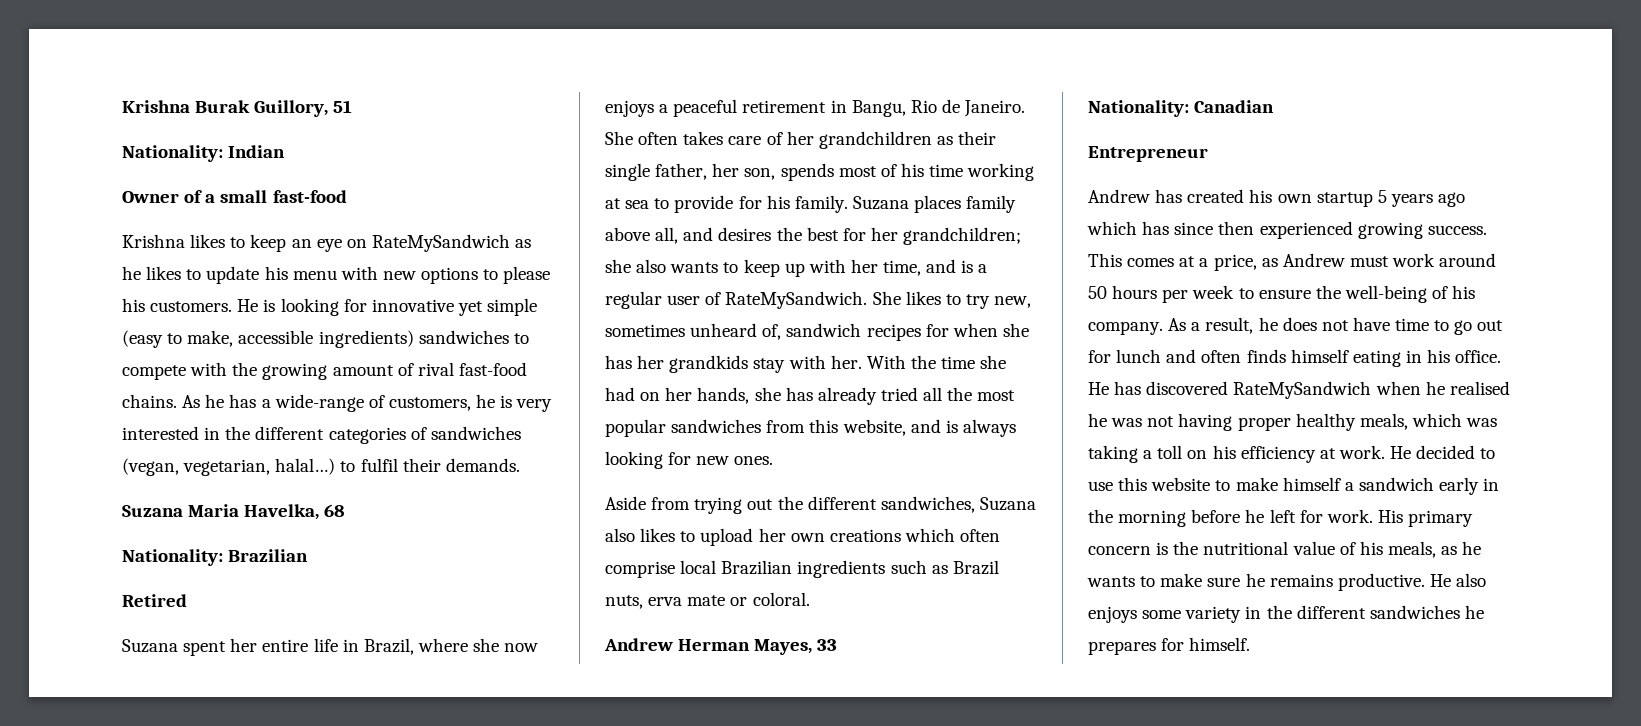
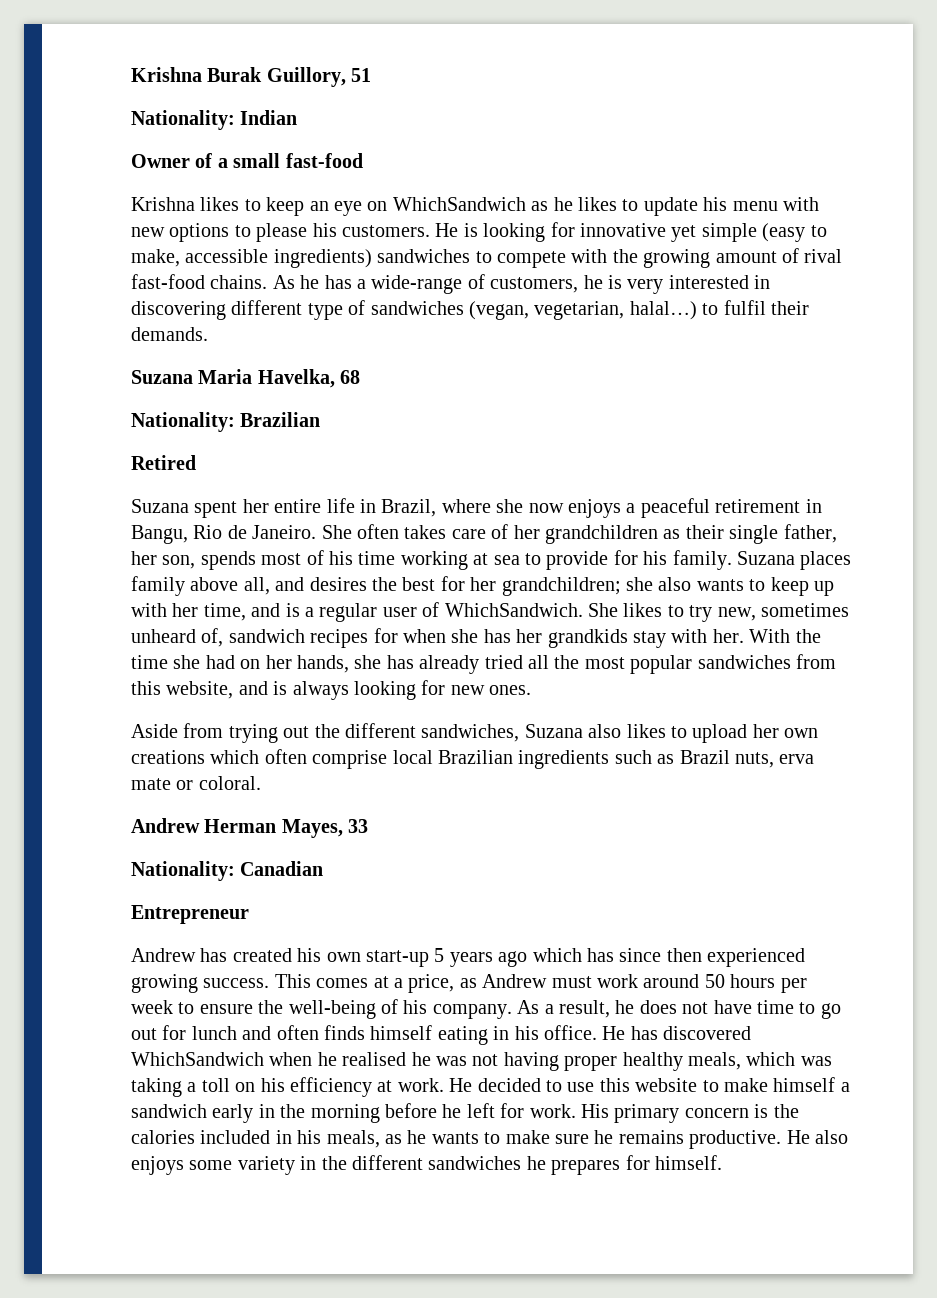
- Krishna likes to keep an eye on RateMySandwich as he likes to update his menu with new options to please his customers.
+ Krishna likes to keep an eye on WhichSandwich as he likes to update his menu with new options to please his customers.
- As he has a wide-range of customers, he is very interested in the different categories of sandwiches (vegan, vegetarian, halal…) to fulfil their demands.
+ As he has a wide-range of customers, he is very interested in discovering different type of sandwiches (vegan, vegetarian, halal…) to fulfil their demands.
- Suzana places family above all, and desires the best for her grandchildren; she also wants to keep up with her time, and is a regular user of RateMySandwich.
+ Suzana places family above all, and desires the best for her grandchildren; she also wants to keep up with her time, and is a regular user of WhichSandwich.
- Andrew has created his own startup 5 years ago which has since then experienced growing success.
+ Andrew has created his own start-up 5 years ago which has since then experienced growing success.
- He has discovered RateMySandwich when he realised he was not having proper healthy meals, which was taking a toll on his efficiency at work.
+ He has discovered WhichSandwich when he realised he was not having proper healthy meals, which was taking a toll on his efficiency at work.
- His primary concern is the nutritional value of his meals, as he wants to make sure he remains productive.
+ His primary concern is the calories included in his meals, as he wants to make sure he remains productive.

